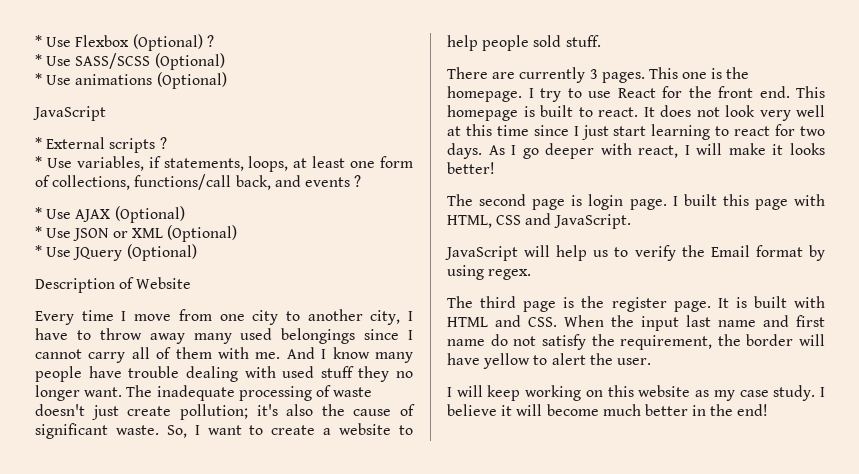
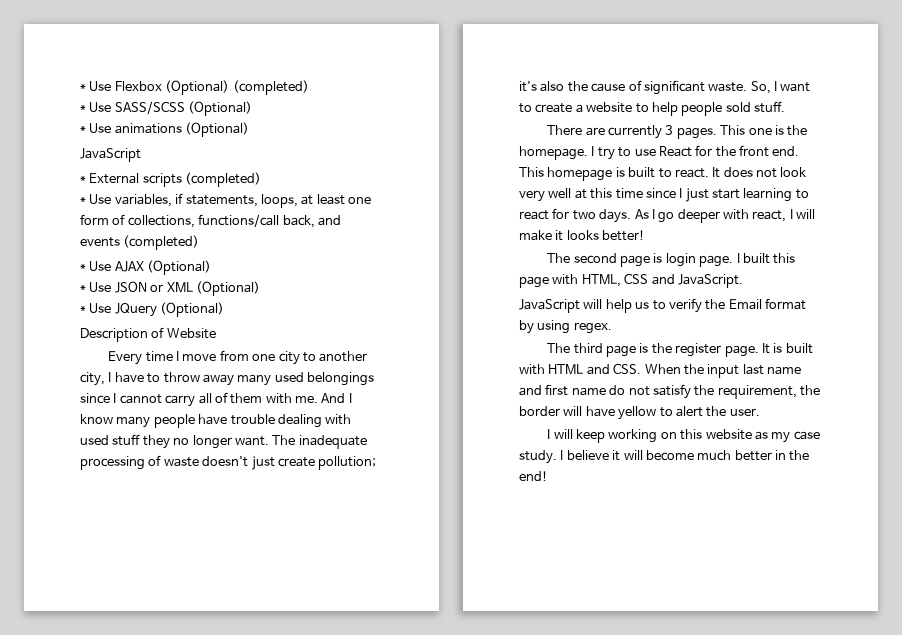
- * Use Flexbox (Optional) ?
+ * Use Flexbox (Optional) (completed)
- * External scripts ?
+ * External scripts (completed)
- * Use variables, if statements, loops, at least one form of collections, functions/call back, and events ?
+ * Use variables, if statements, loops, at least one form of collections, functions/call back, and events (completed)

